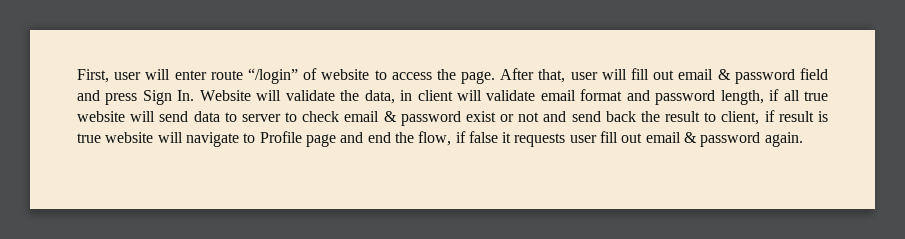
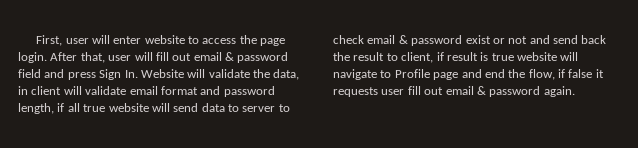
- First, user will enter route “/login” of website to access the page.
+ First, user will enter website to access the page login.

